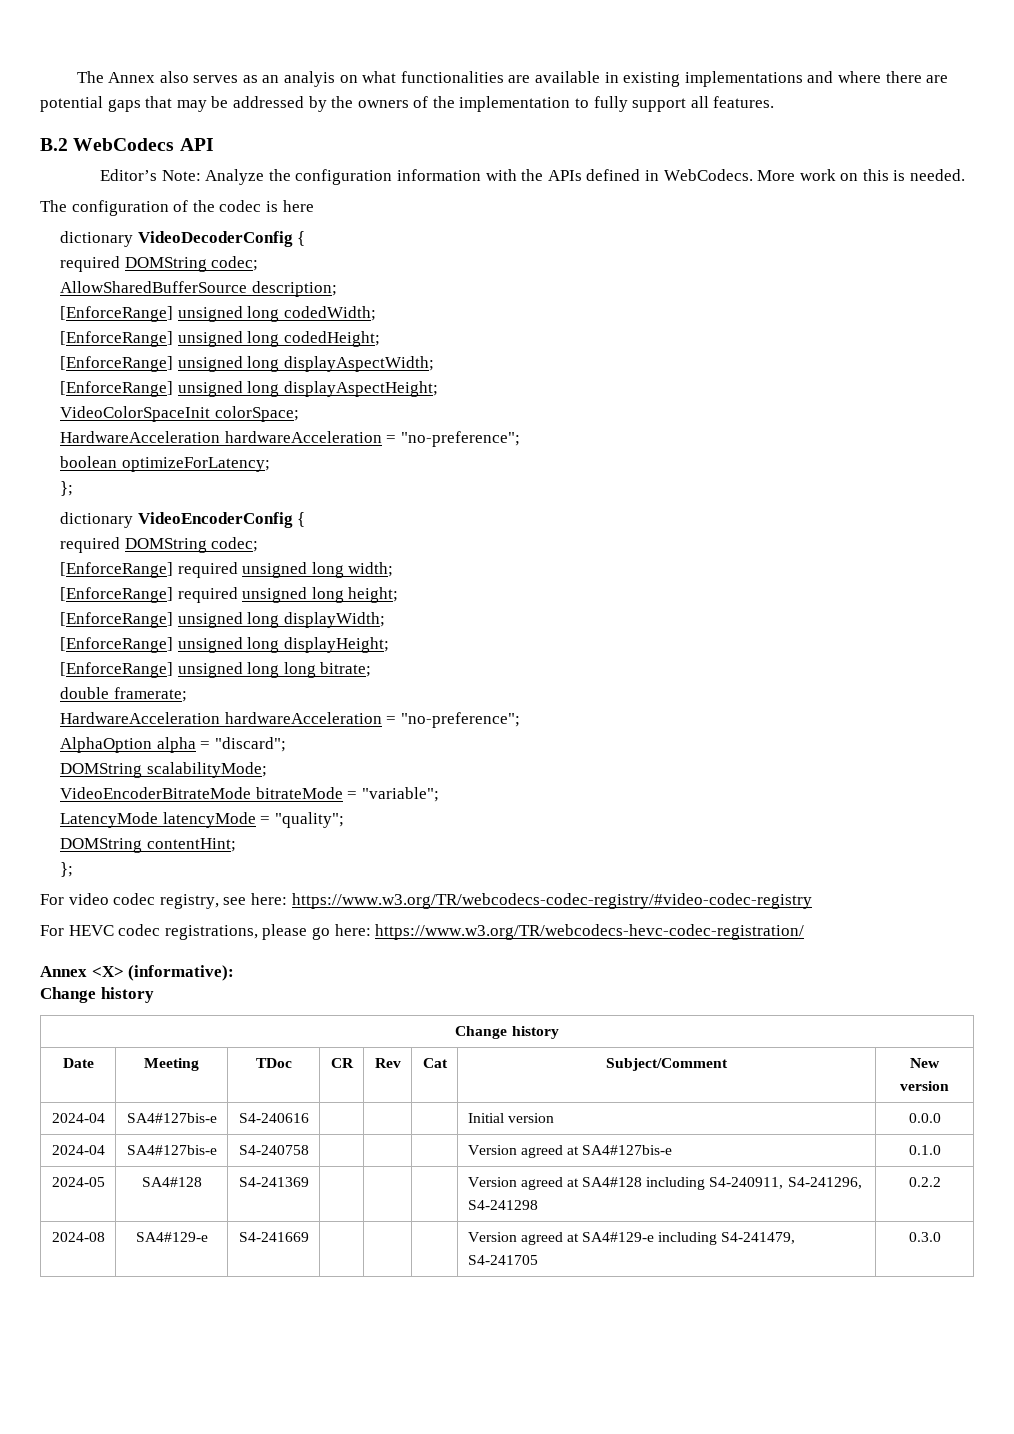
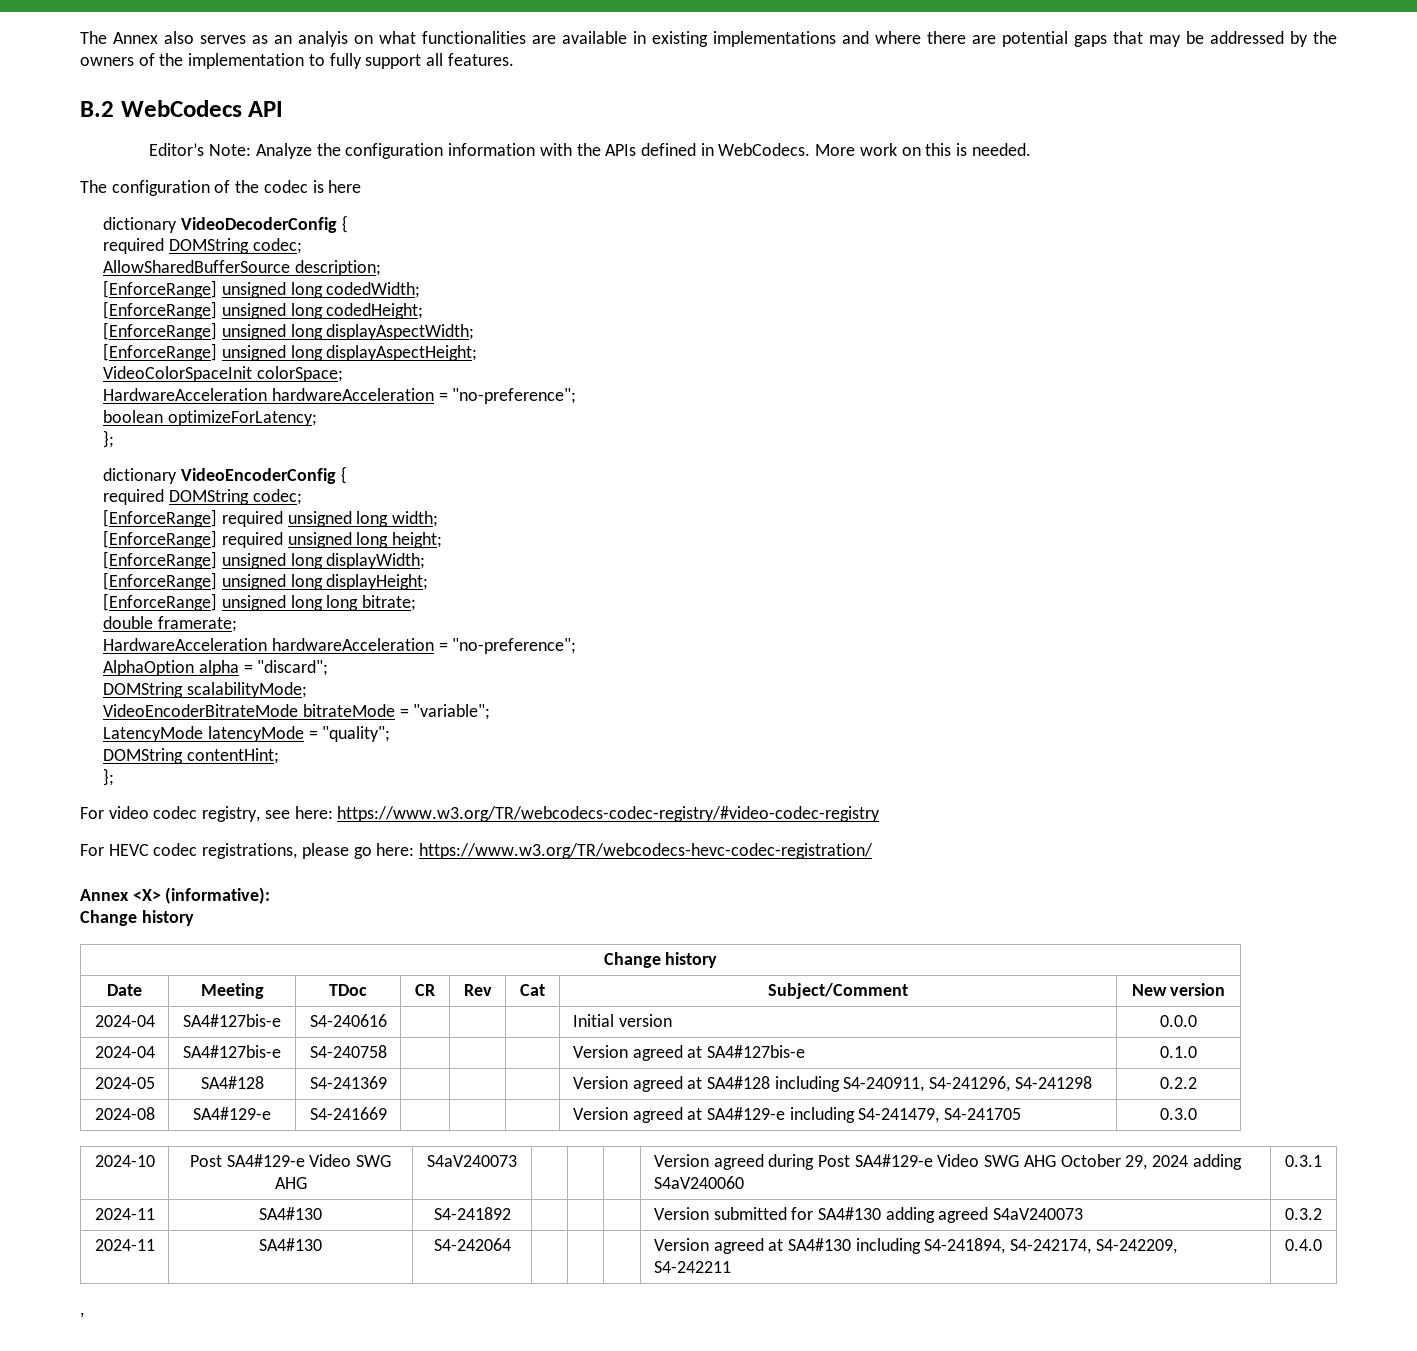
+ 2024-10 | Post SA4#129-e Video SWG AHG | S4aV240073 | | | | Version agreed during Post SA4#129-e Video SWG AHG October 29, 2024 adding S4aV240060 | 0.3.1
+ 2024-11 | SA4#130 | S4-241892 | | | | Version submitted for SA4#130 adding agreed S4aV240073 | 0.3.2
+ 2024-11 | SA4#130 | S4-242064 | | | | Version agreed at SA4#130 including S4-241894, S4-242174, S4-242209, S4-242211 | 0.4.0
+ ,

